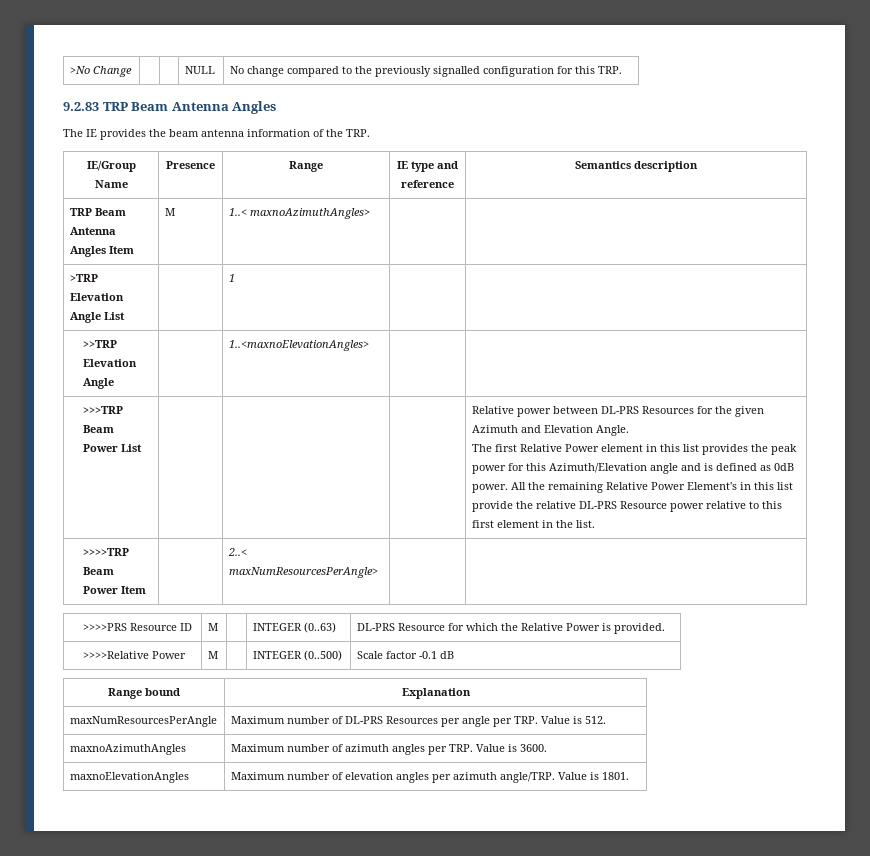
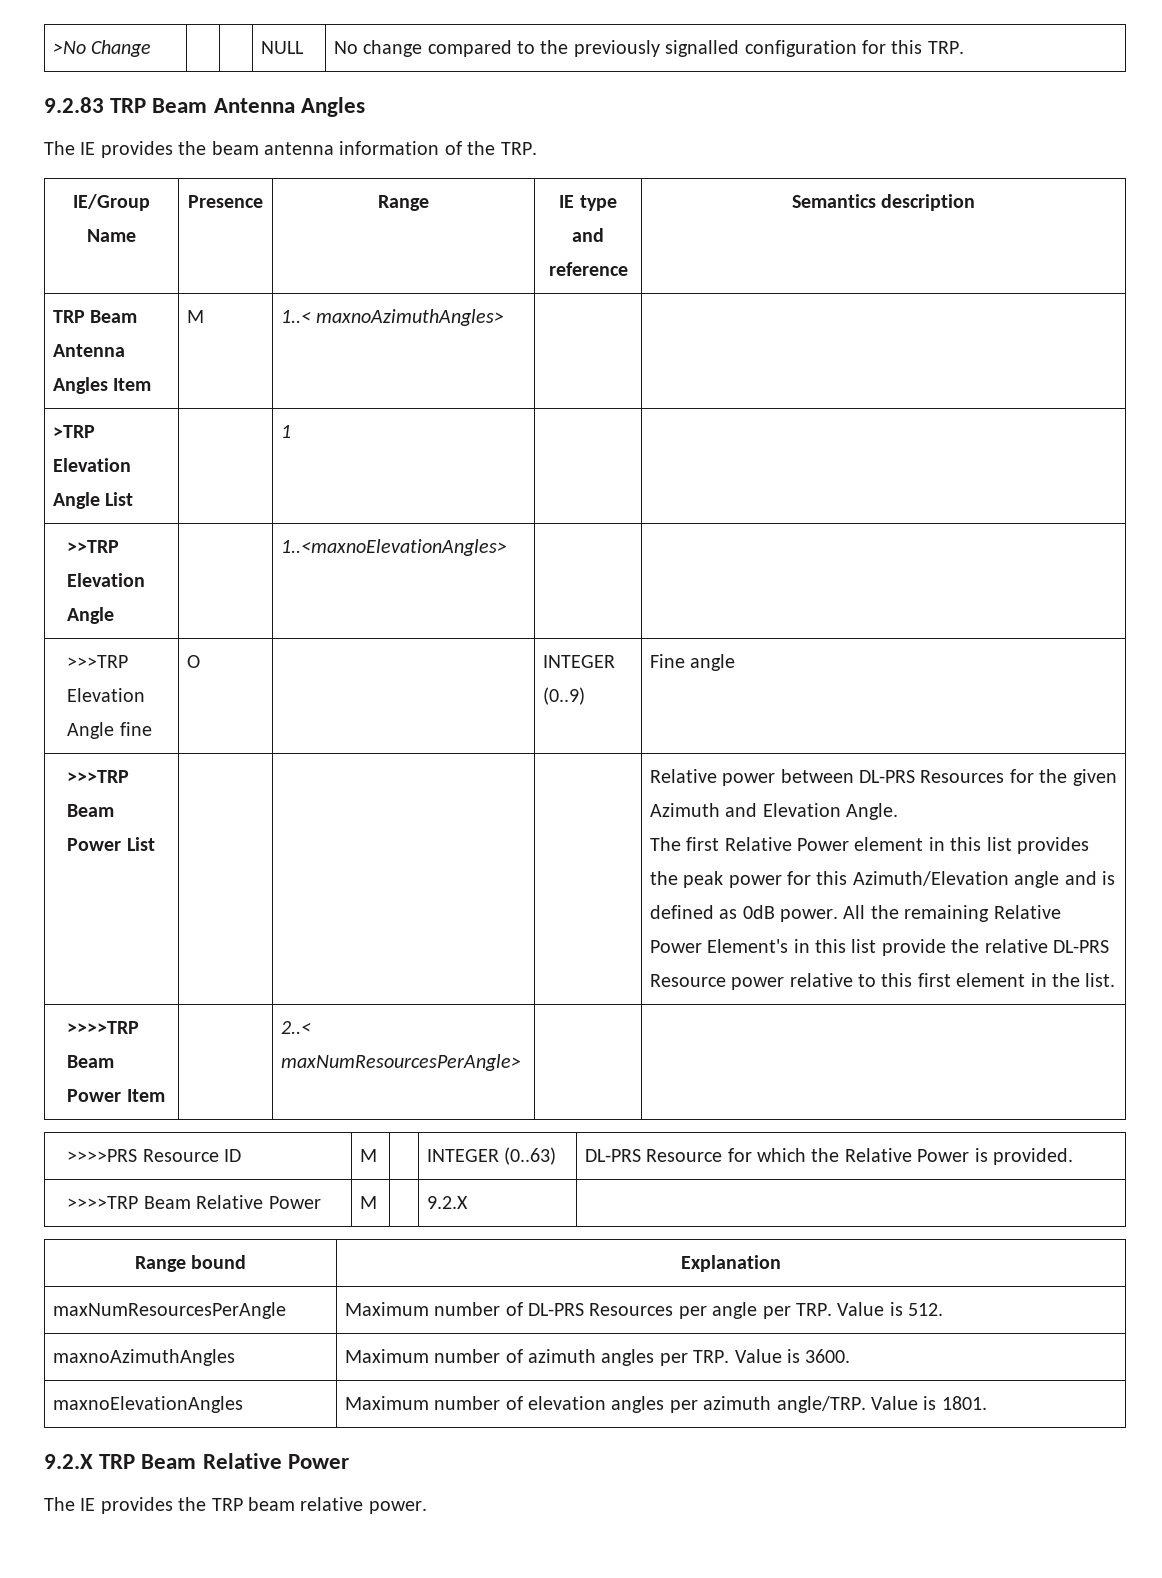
+ >>>TRP Elevation Angle fine | O | | INTEGER (0..9) | Fine angle
- >>>>Relative Power | M | | INTEGER (0..500) | Scale factor -0.1 dB
+ >>>>TRP Beam Relative Power | M | | 9.2.X |
+ 9.2.X TRP Beam Relative Power
+ The IE provides the TRP beam relative power.

